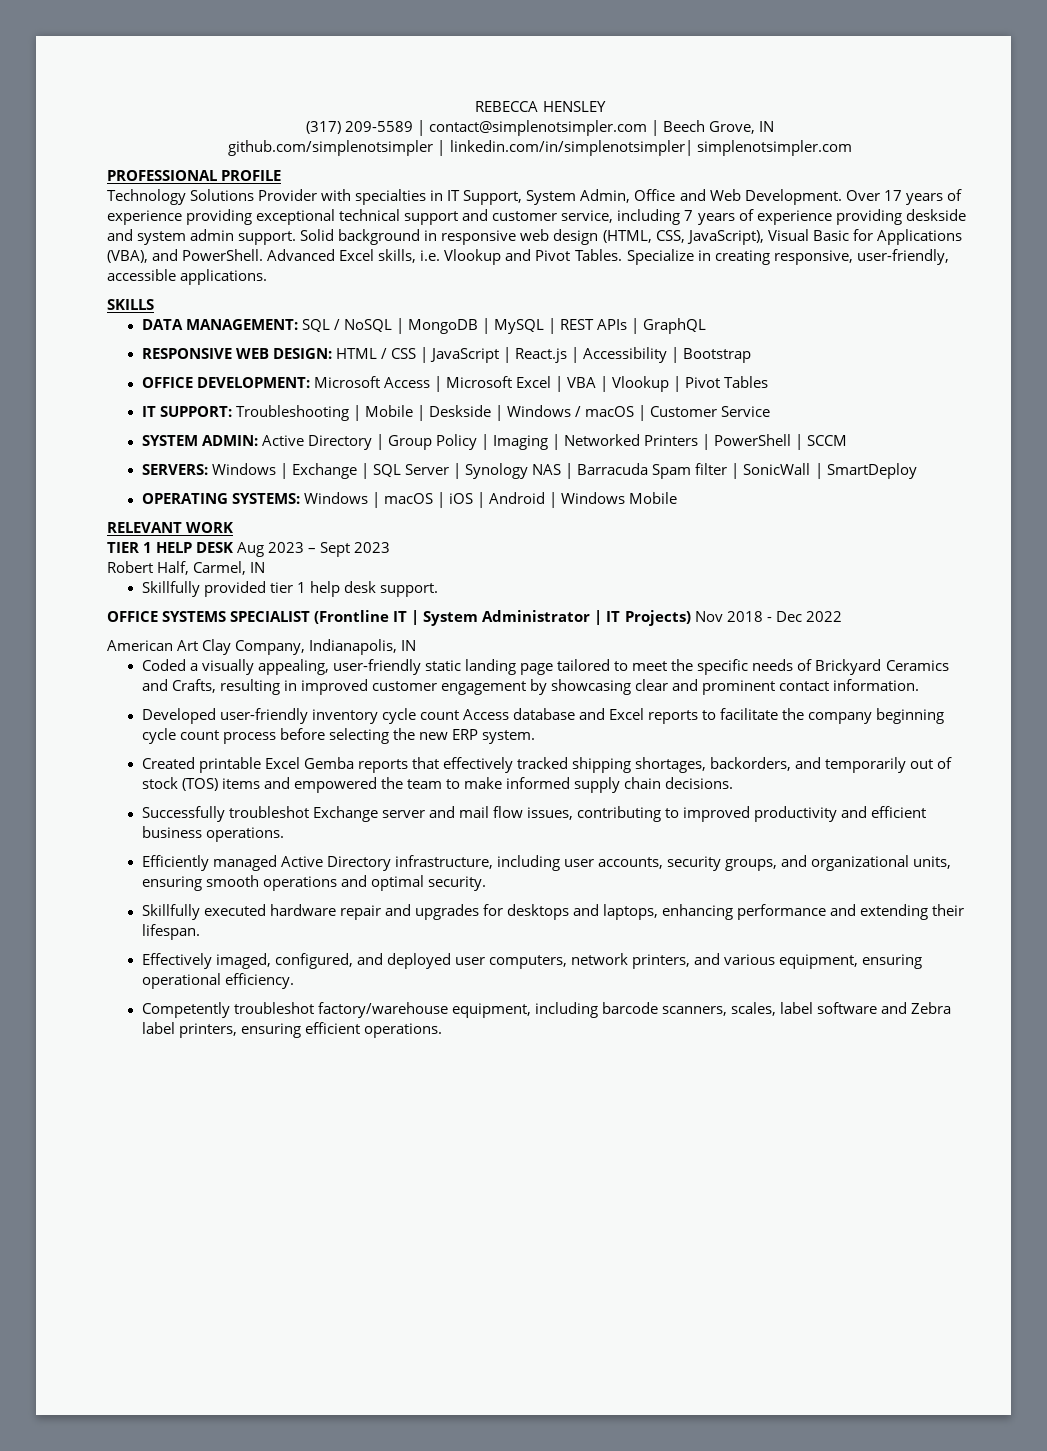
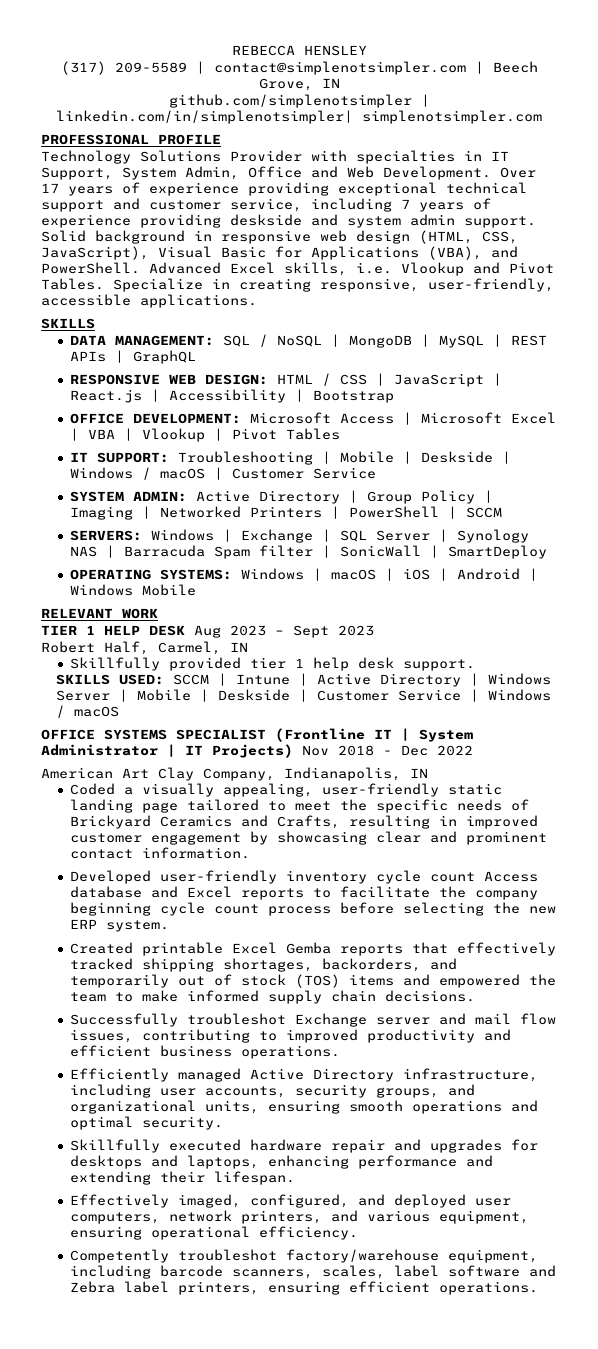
+ SKILLS USED: SCCM | Intune | Active Directory | Windows Server | Mobile | Deskside | Customer Service | Windows / macOS

